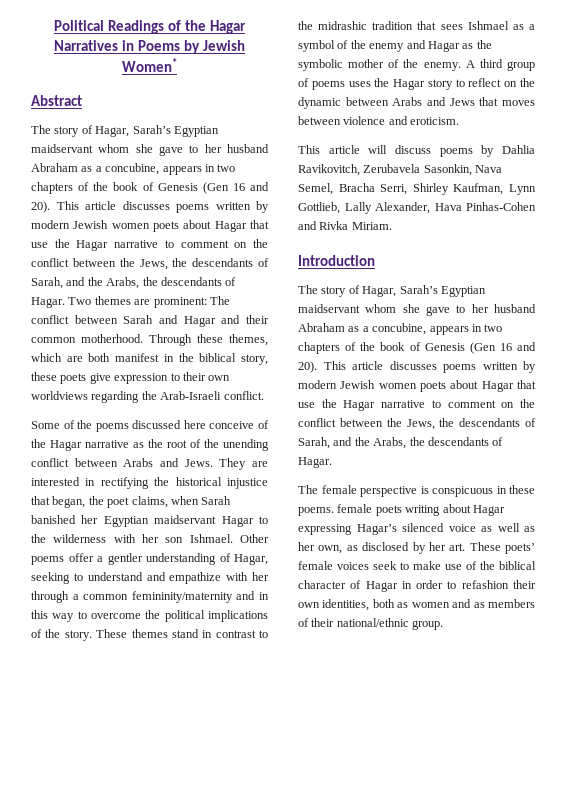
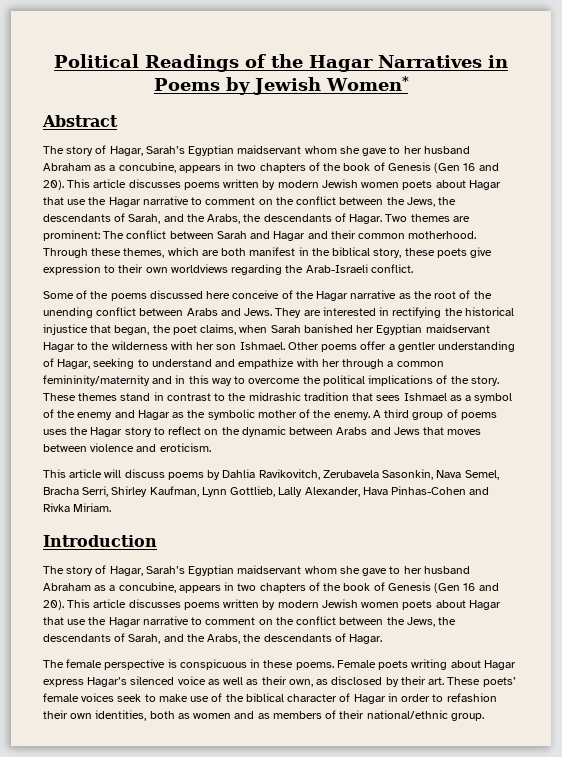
- The female perspective is conspicuous in these poems. female poets writing about Hagar expressing Hagar’s silenced voice as well as her own, as disclosed by her art. These poets’ female voices seek to make use of the biblical character of Hagar in order to refashion their own identities, both as women and as members of their national/ethnic group.
+ The female perspective is conspicuous in these poems. Female poets writing about Hagar express Hagar’s silenced voice as well as their own, as disclosed by their art. These poets’ female voices seek to make use of the biblical character of Hagar in order to refashion their own identities, both as women and as members of their national/ethnic group.

